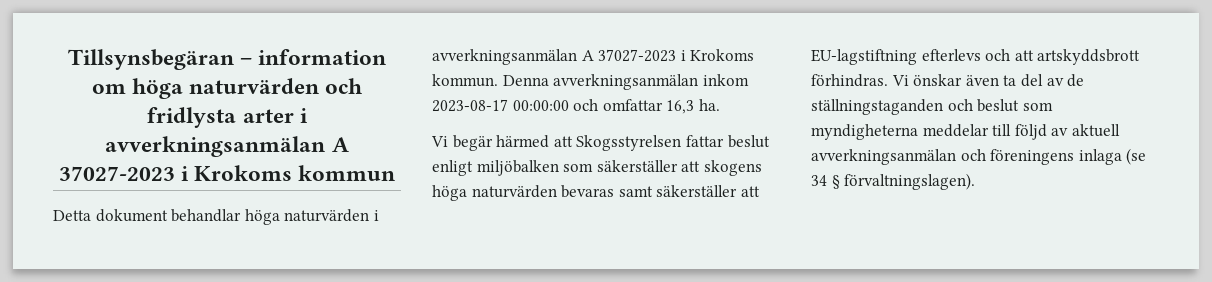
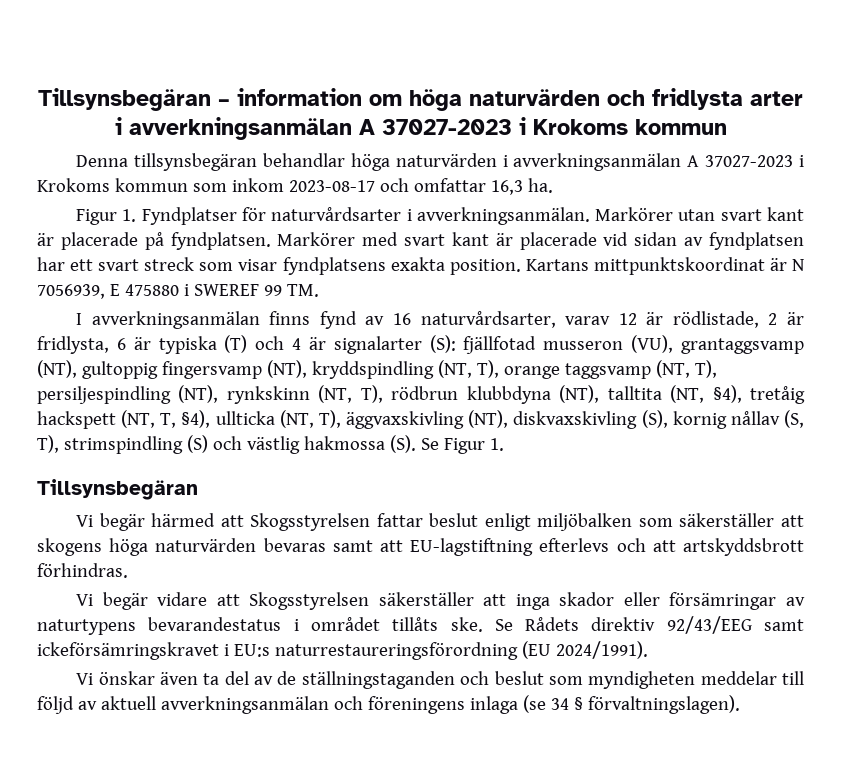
- Detta dokument behandlar höga naturvärden i avverkningsanmälan A 37027-2023 i Krokoms kommun. Denna avverkningsanmälan inkom 2023-08-17 00:00:00 och omfattar 16,3 ha.
+ Denna tillsynsbegäran behandlar höga naturvärden i avverkningsanmälan A 37027-2023 i Krokoms kommun som inkom 2023-08-17 och omfattar 16,3 ha.
+ Figur 1. Fyndplatser för naturvårdsarter i avverkningsanmälan. Markörer utan svart kant är placerade på fyndplatsen. Markörer med svart kant är placerade vid sidan av fyndplatsen har ett svart streck som visar fyndplatsens exakta position. Kartans mittpunktskoordinat är N 7056939, E 475880 i SWEREF 99 TM.
+ I avverkningsanmälan finns fynd av 16 naturvårdsarter, varav 12 är rödlistade, 2 är fridlysta, 6 är typiska (T) och 4 är signalarter (S): fjällfotad musseron (VU), grantaggsvamp (NT), gultoppig fingersvamp (NT), kryddspindling (NT, T), orange taggsvamp (NT, T), persiljespindling (NT), rynkskinn (NT, T), rödbrun klubbdyna (NT), talltita (NT, §4), tretåig hackspett (NT, T, §4), ullticka (NT, T), äggvaxskivling (NT), diskvaxskivling (S), kornig nållav (S, T), strimspindling (S) och västlig hakmossa (S). Se Figur 1.
+ Tillsynsbegäran
- Vi begär härmed att Skogsstyrelsen fattar beslut enligt miljöbalken som säkerställer att skogens höga naturvärden bevaras samt säkerställer att EU-lagstiftning efterlevs och att artskyddsbrott förhindras. Vi önskar även ta del av de ställningstaganden och beslut som myndigheterna meddelar till följd av aktuell avverkningsanmälan och föreningens inlaga (se 34 § förvaltningslagen).
+ Vi begär härmed att Skogsstyrelsen fattar beslut enligt miljöbalken som säkerställer att skogens höga naturvärden bevaras samt att EU-lagstiftning efterlevs och att artskyddsbrott förhindras.
+ Vi begär vidare att Skogsstyrelsen säkerställer att inga skador eller försämringar av naturtypens bevarandestatus i området tillåts ske. Se Rådets direktiv 92/43/EEG samt ickeförsämringskravet i EU:s naturrestaureringsförordning (EU 2024/1991).
+ Vi önskar även ta del av de ställningstaganden och beslut som myndigheten meddelar till följd av aktuell avverkningsanmälan och föreningens inlaga (se 34 § förvaltningslagen).

